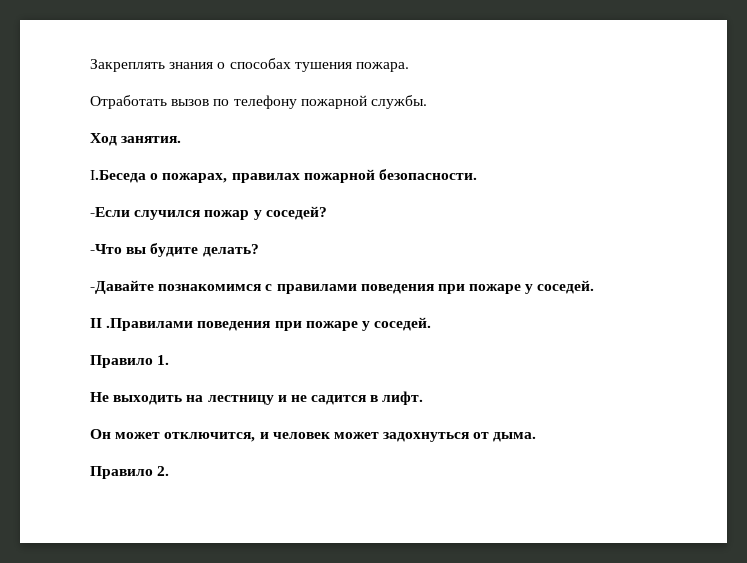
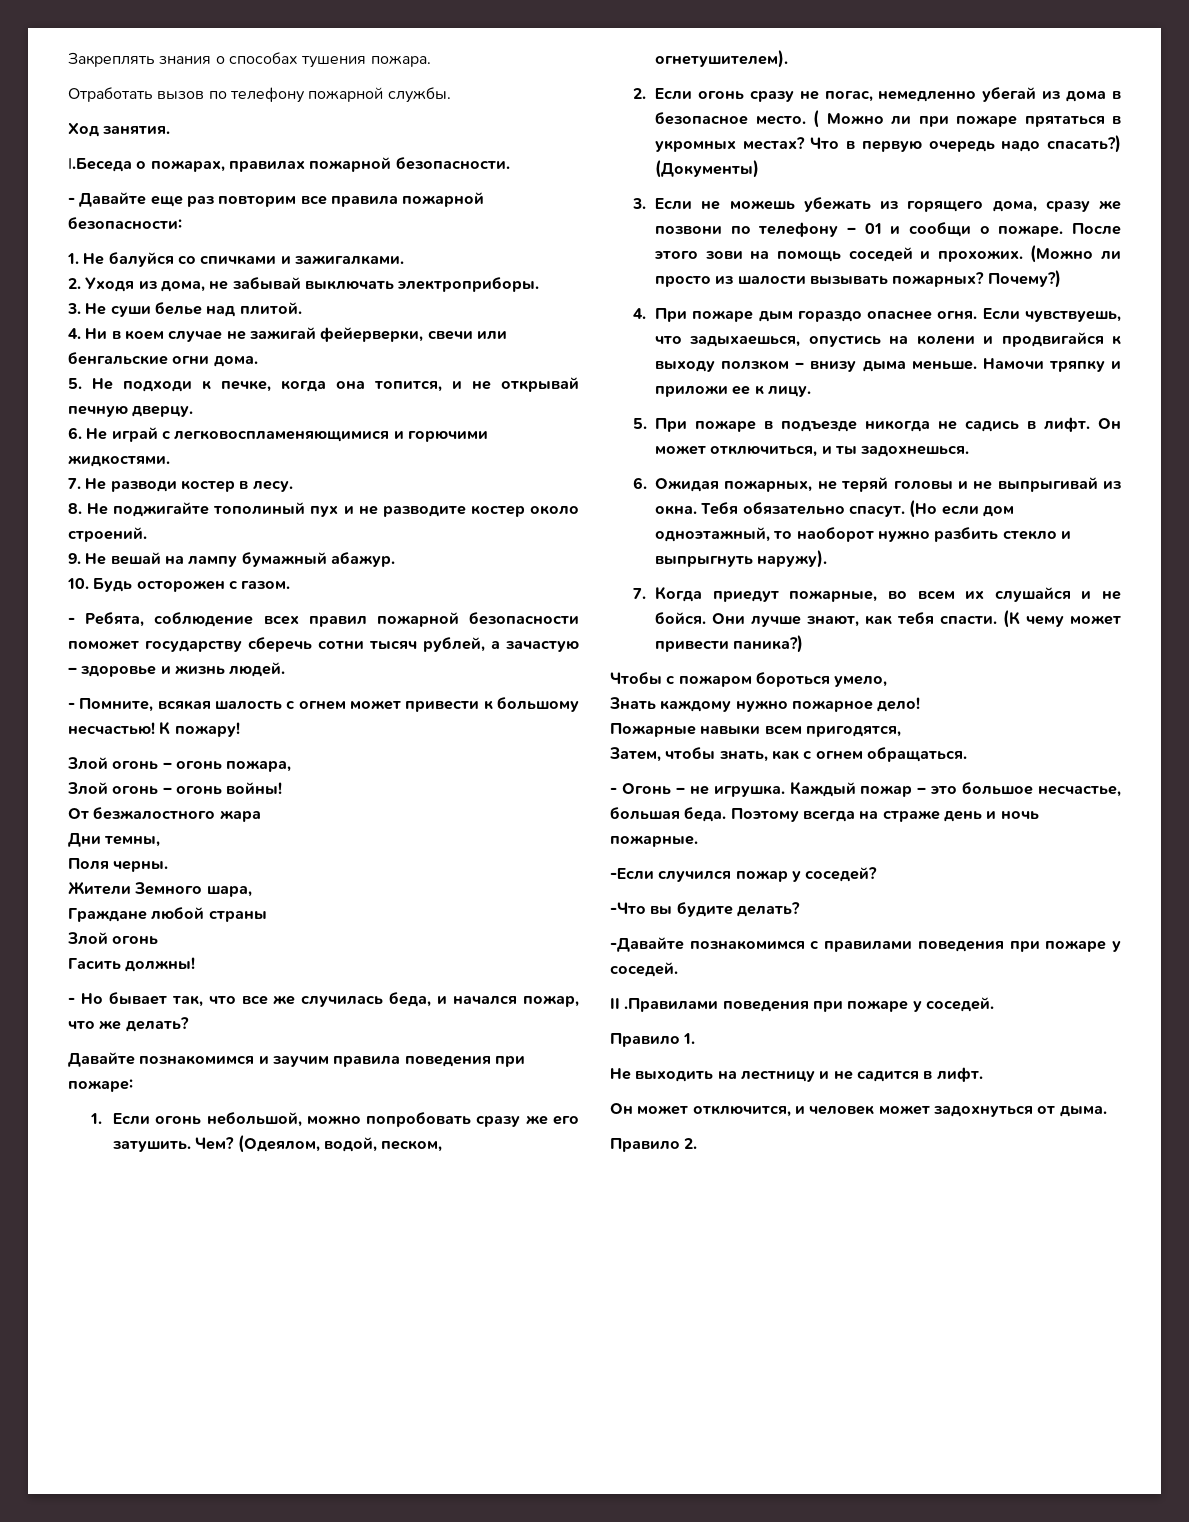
+ - Давайте еще раз повторим все правила пожарной безопасности:
+ 1. Не балуйся со спичками и зажигалками.
+ 2. Уходя из дома, не забывай выключать электроприборы.
+ 3. Не суши белье над плитой.
+ 4. Ни в коем случае не зажигай фейерверки, свечи или бенгальские огни дома.
+ 5. Не подходи к печке, когда она топится, и не открывай печную дверцу.
+ 6. Не играй с легковоспламеняющимися и горючими жидкостями.
+ 7. Не разводи костер в лесу.
+ 8. Не поджигайте тополиный пух и не разводите костер около строений.
+ 9. Не вешай на лампу бумажный абажур.
+ 10. Будь осторожен с газом.
+ - Ребята, соблюдение всех правил пожарной безопасности поможет государству сберечь сотни тысяч рублей, а зачастую – здоровье и жизнь людей.
+ - Помните, всякая шалость с огнем может привести к большому несчастью! К пожару!
+ Злой огонь – огонь пожара,
+ Злой огонь – огонь войны!
+ От безжалостного жара
+ Дни темны,
+ Поля черны.
+ Жители Земного шара,
+ Граждане любой страны
+ Злой огонь
+ Гасить должны!
+ - Но бывает так, что все же случилась беда, и начался пожар, что же делать?
+ Давайте познакомимся и заучим правила поведения при пожаре:
+ 1. Если огонь небольшой, можно попробовать сразу же его затушить. Чем? (Одеялом, водой, песком, огнетушителем).
+ 2. Если огонь сразу не погас, немедленно убегай из дома в безопасное место. ( Можно ли при пожаре прятаться в укромных местах? Что в первую очередь надо спасать?) (Документы)
+ 3. Если не можешь убежать из горящего дома, сразу же позвони по телефону – 01 и сообщи о пожаре. После этого зови на помощь соседей и прохожих. (Можно ли просто из шалости вызывать пожарных? Почему?)
+ 4. При пожаре дым гораздо опаснее огня. Если чувствуешь, что задыхаешься, опустись на колени и продвигайся к выходу ползком – внизу дыма меньше. Намочи тряпку и приложи ее к лицу.
+ 5. При пожаре в подъезде никогда не садись в лифт. Он может отключиться, и ты задохнешься.
+ 6. Ожидая пожарных, не теряй головы и не выпрыгивай из окна. Тебя обязательно спасут. (Но если дом одноэтажный, то наоборот нужно разбить стекло и выпрыгнуть наружу).
+ 7. Когда приедут пожарные, во всем их слушайся и не бойся. Они лучше знают, как тебя спасти. (К чему может привести паника?)
+ Чтобы с пожаром бороться умело,
+ Знать каждому нужно пожарное дело!
+ Пожарные навыки всем пригодятся,
+ Затем, чтобы знать, как с огнем обращаться.
+ - Огонь – не игрушка. Каждый пожар – это большое несчастье, большая беда. Поэтому всегда на страже день и ночь пожарные.

